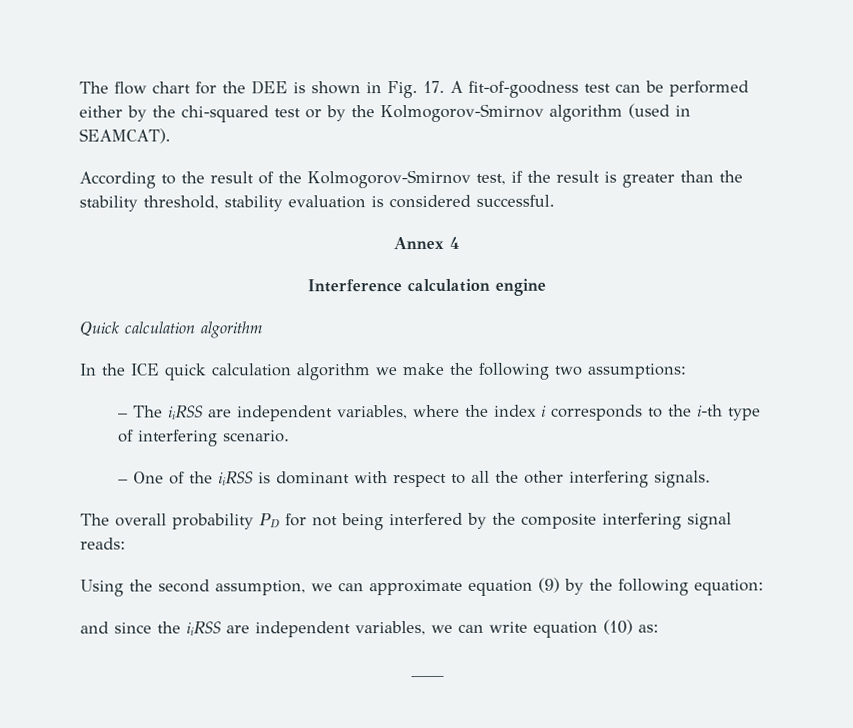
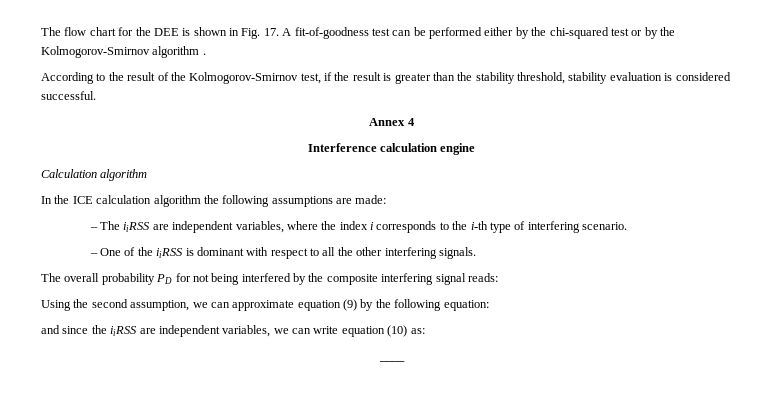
- The flow chart for the DEE is shown in Fig. 17. A fit-of-goodness test can be performed either by the chi-squared test or by the Kolmogorov-Smirnov algorithm (used in SEAMCAT).
+ The flow chart for the DEE is shown in Fig. 17. A fit-of-goodness test can be performed either by the chi-squared test or by the Kolmogorov-Smirnov algorithm .
- Quick calculation algorithm
+ Calculation algorithm
- In the ICE quick calculation algorithm we make the following two assumptions:
+ In the ICE calculation algorithm the following assumptions are made:

